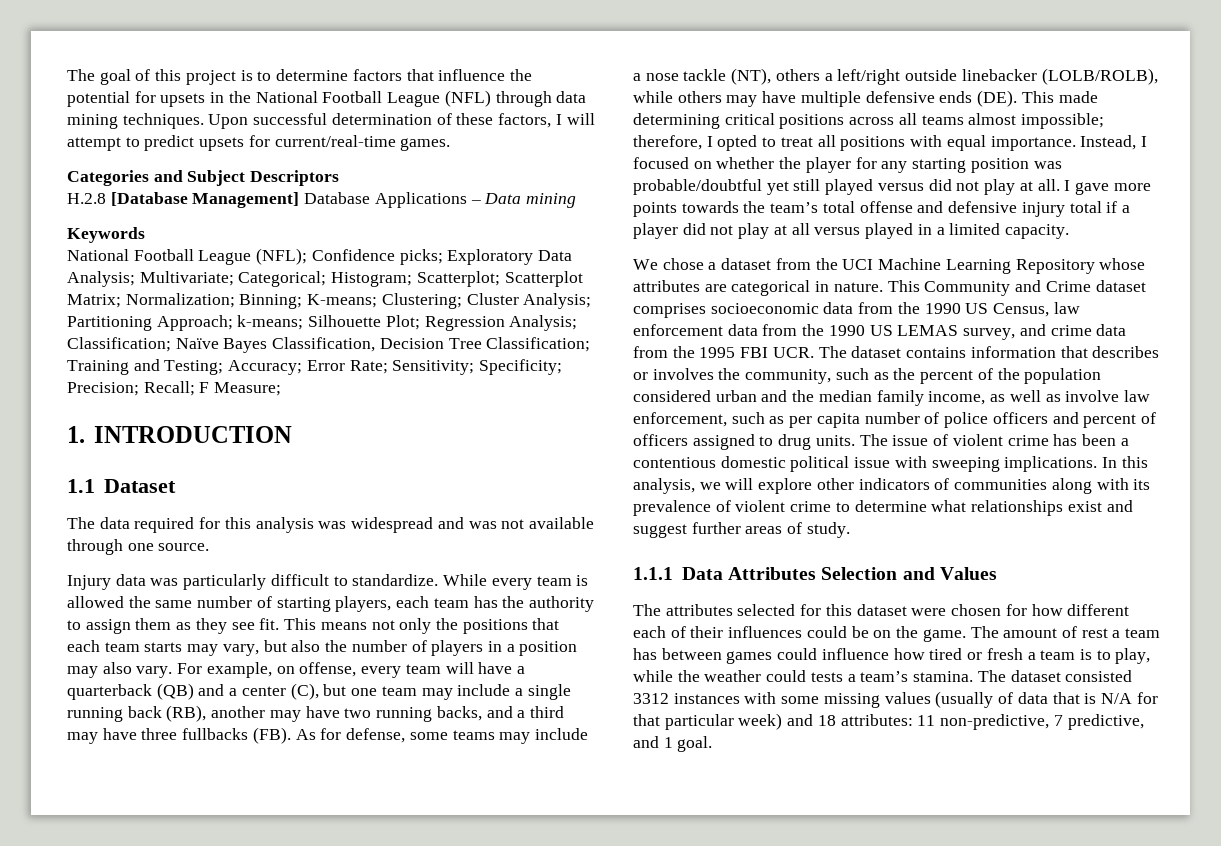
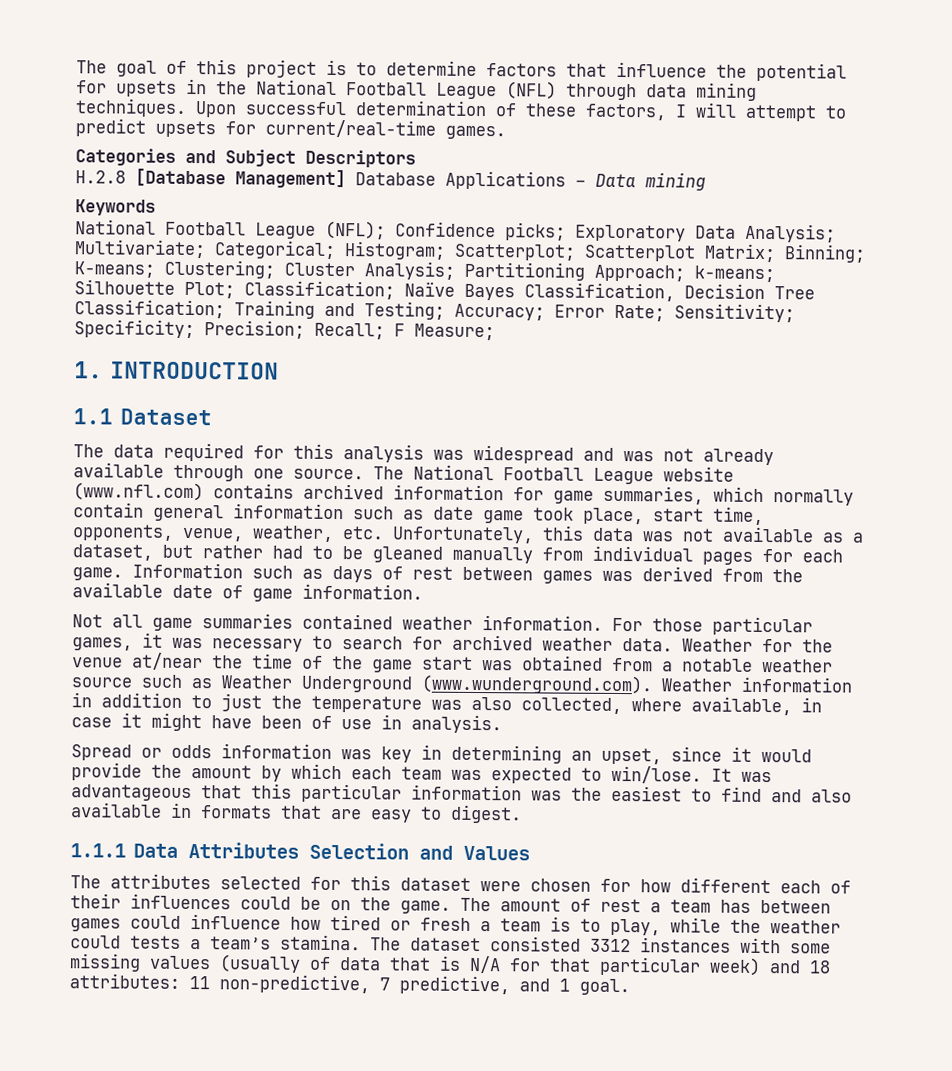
- National Football League (NFL); Confidence picks; Exploratory Data Analysis; Multivariate; Categorical; Histogram; Scatterplot; Scatterplot Matrix; Normalization; Binning; K-means; Clustering; Cluster Analysis; Partitioning Approach; k-means; Silhouette Plot; Regression Analysis; Classification; Naïve Bayes Classification, Decision Tree Classification; Training and Testing; Accuracy; Error Rate; Sensitivity; Specificity; Precision; Recall; F Measure;
+ National Football League (NFL); Confidence picks; Exploratory Data Analysis; Multivariate; Categorical; Histogram; Scatterplot; Scatterplot Matrix; Binning; K-means; Clustering; Cluster Analysis; Partitioning Approach; k-means; Silhouette Plot; Classification; Naïve Bayes Classification, Decision Tree Classification; Training and Testing; Accuracy; Error Rate; Sensitivity; Specificity; Precision; Recall; F Measure;
- The data required for this analysis was widespread and was not available through one source.
- Injury data was particularly difficult to standardize. While every team is allowed the same number of starting players, each team has the authority to assign them as they see fit. This means not only the positions that each team starts may vary, but also the number of players in a position may also vary. For example, on offense, every team will have a quarterback (QB) and a center (C), but one team may include a single running back (RB), another may have two running backs, and a third may have three fullbacks (FB). As for defense, some teams may include a nose tackle (NT), others a left/right outside linebacker (LOLB/ROLB), while others may have multiple defensive ends (DE). This made determining critical positions across all teams almost impossible; therefore, I opted to treat all positions with equal importance. Instead, I focused on whether the player for any starting position was probable/doubtful yet still played versus did not play at all. I gave more points towards the team’s total offense and defensive injury total if a player did not play at all versus played in a limited capacity.
- We chose a dataset from the UCI Machine Learning Repository whose attributes are categorical in nature. This Community and Crime dataset comprises socioeconomic data from the 1990 US Census, law enforcement data from the 1990 US LEMAS survey, and crime data from the 1995 FBI UCR. The dataset contains information that describes or involves the community, such as the percent of the population considered urban and the median family income, as well as involve law enforcement, such as per capita number of police officers and percent of officers assigned to drug units. The issue of violent crime has been a contentious domestic political issue with sweeping implications. In this analysis, we will explore other indicators of communities along with its prevalence of violent crime to determine what relationships exist and suggest further areas of study.
+ The data required for this analysis was widespread and was not already available through one source. The National Football League website (www.nfl.com) contains archived information for game summaries, which normally contain general information such as date game took place, start time, opponents, venue, weather, etc. Unfortunately, this data was not available as a dataset, but rather had to be gleaned manually from individual pages for each game. Information such as days of rest between games was derived from the available date of game information.
+ Not all game summaries contained weather information. For those particular games, it was necessary to search for archived weather data. Weather for the venue at/near the time of the game start was obtained from a notable weather source such as Weather Underground (www.wunderground.com). Weather information in addition to just the temperature was also collected, where available, in case it might have been of use in analysis.
+ Spread or odds information was key in determining an upset, since it would provide the amount by which each team was expected to win/lose. It was advantageous that this particular information was the easiest to find and also available in formats that are easy to digest.

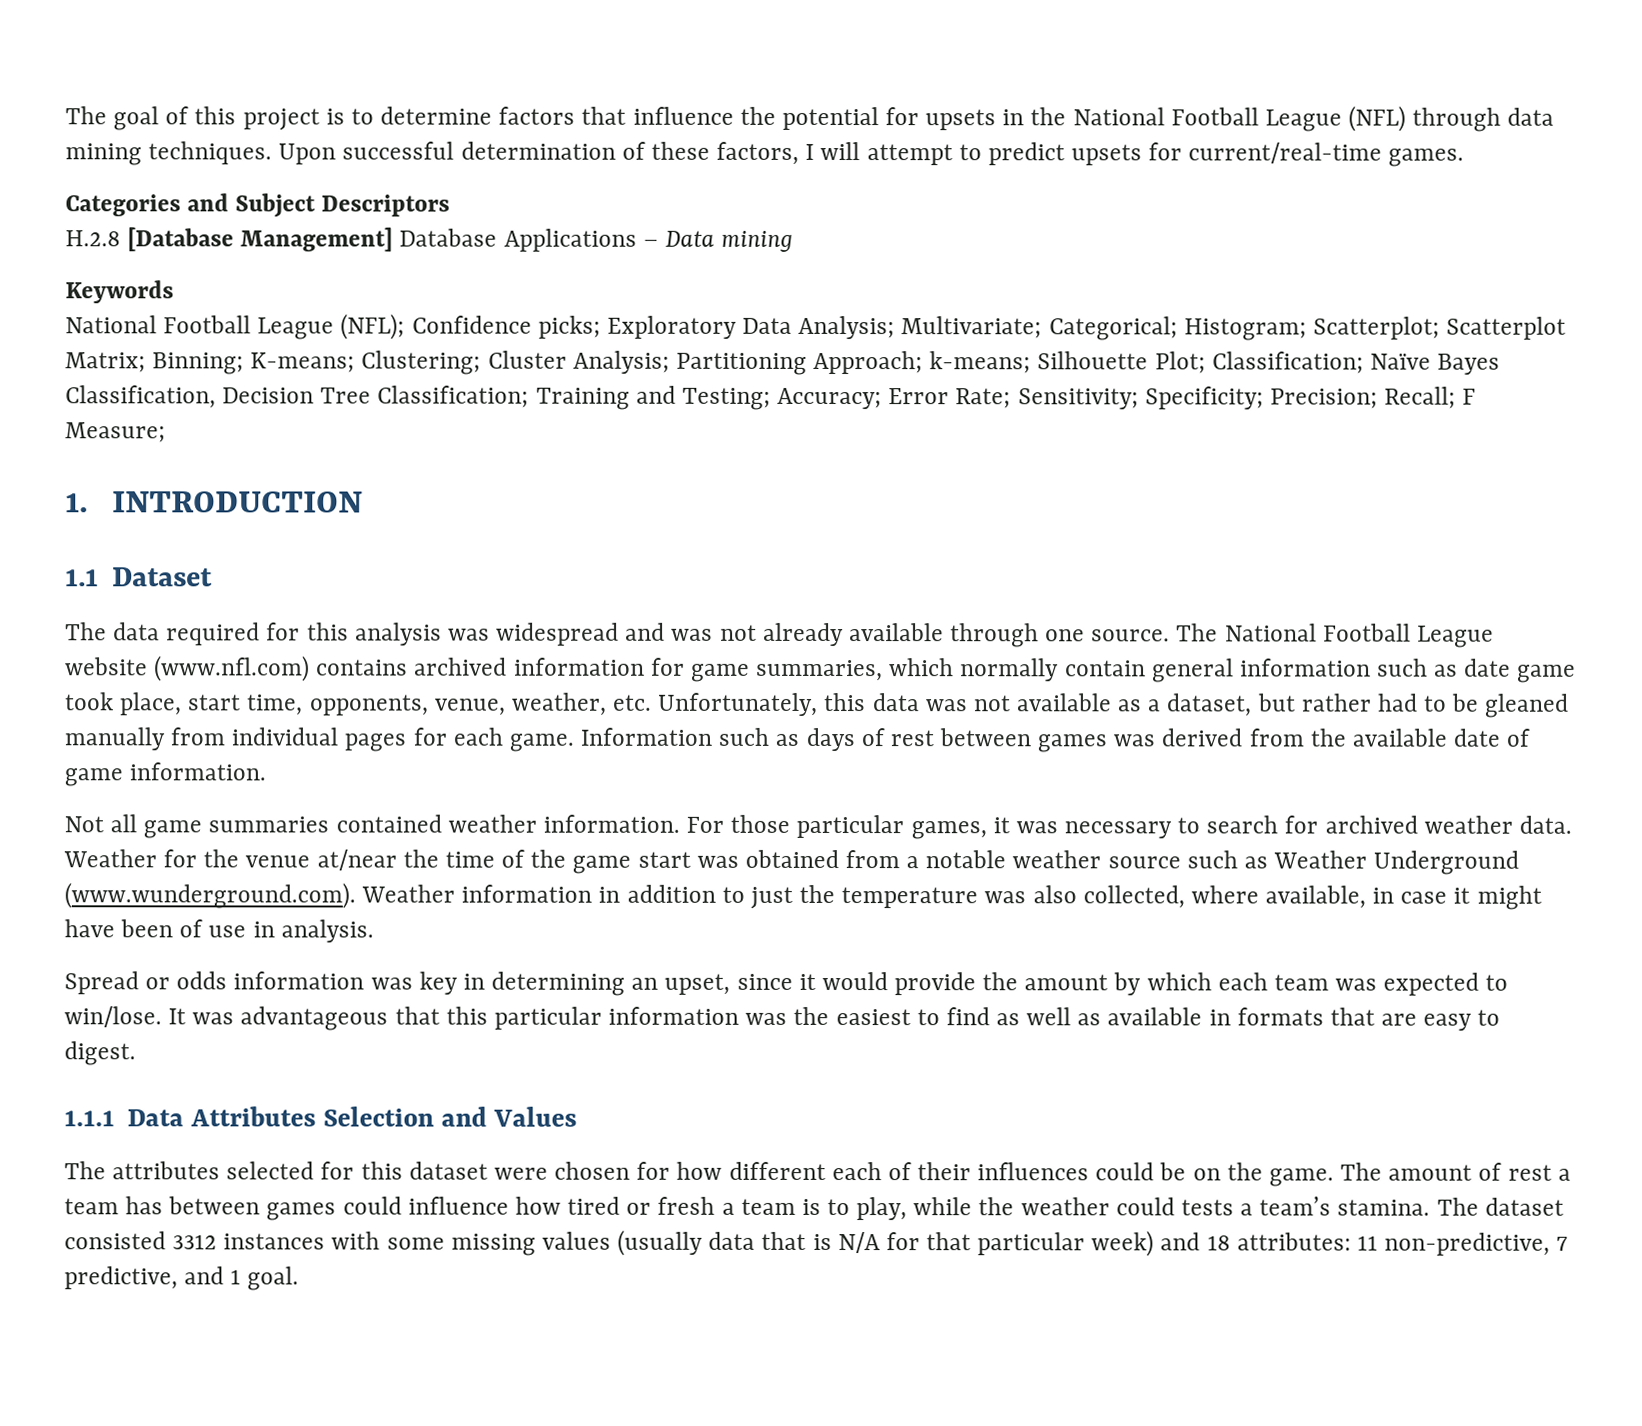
- It was advantageous that this particular information was the easiest to find and also available in formats that are easy to digest.
+ It was advantageous that this particular information was the easiest to find as well as available in formats that are easy to digest.
- The dataset consisted 3312 instances with some missing values (usually of data that is N/A for that particular week) and 18 attributes: 11 non-predictive, 7 predictive, and 1 goal.
+ The dataset consisted 3312 instances with some missing values (usually data that is N/A for that particular week) and 18 attributes: 11 non-predictive, 7 predictive, and 1 goal.

